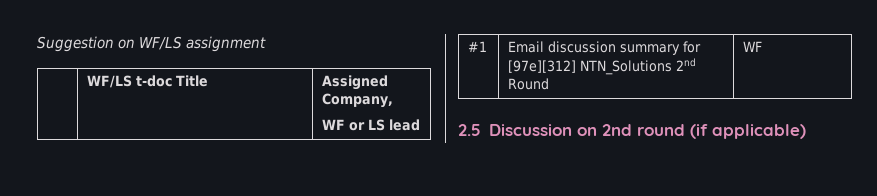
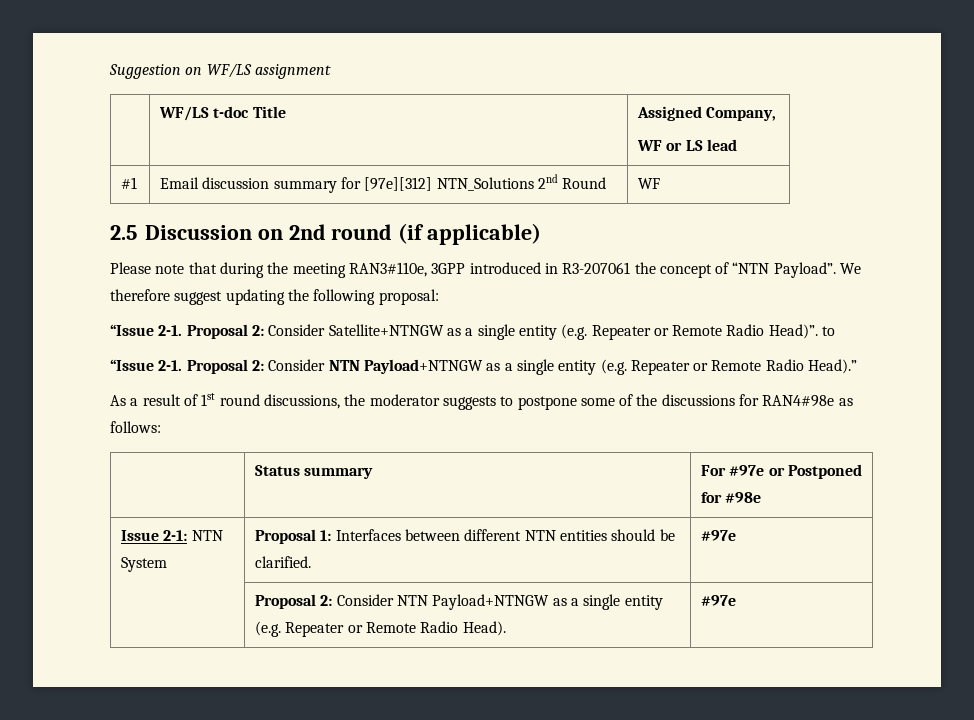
+ Please note that during the meeting RAN3#110e, 3GPP introduced in R3-207061 the concept of “NTN Payload”. We therefore suggest updating the following proposal:
+ “Issue 2-1. Proposal 2: Consider Satellite+NTNGW as a single entity (e.g. Repeater or Remote Radio Head)”. to
+ “Issue 2-1. Proposal 2: Consider NTN Payload+NTNGW as a single entity (e.g. Repeater or Remote Radio Head).”
+ As a result of 1st round discussions, the moderator suggests to postpone some of the discussions for RAN4#98e as follows:
+ | Status summary | For #97e or Postponed for #98e
+ Issue 2-1: NTN System | Proposal 1: Interfaces between different NTN entities should be clarified. | #97e
+ | Proposal 2: Consider NTN Payload+NTNGW as a single entity (e.g. Repeater or Remote Radio Head). | #97e

